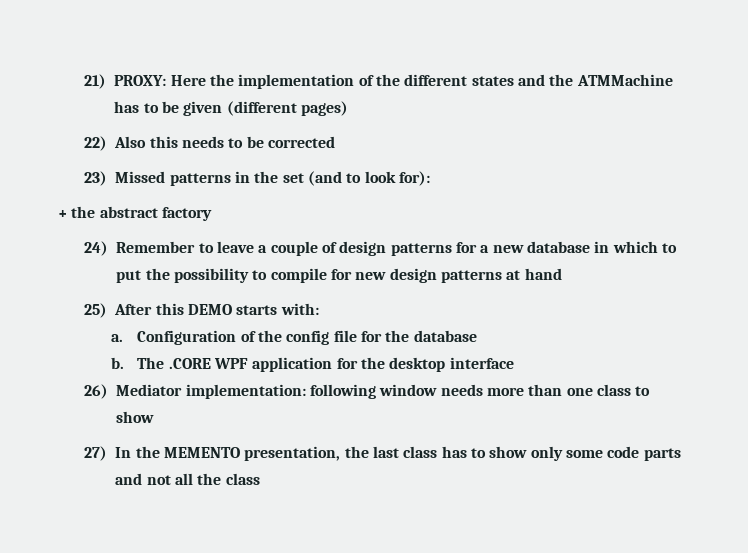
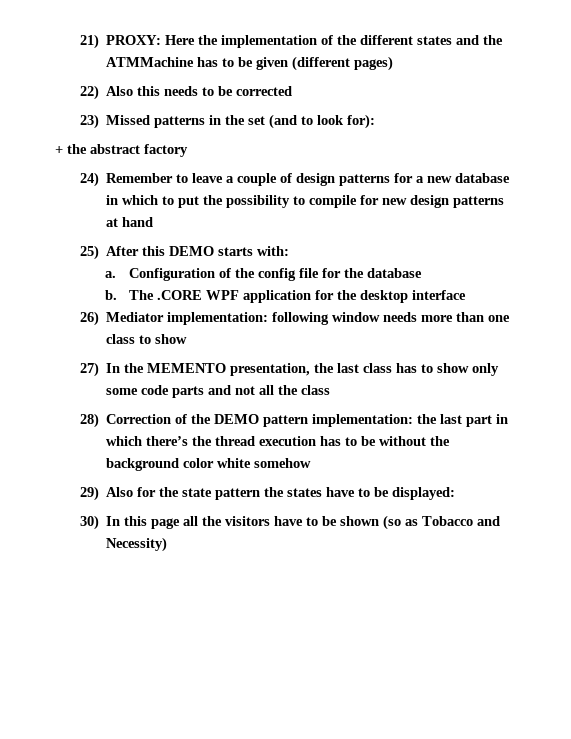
+ 28) Correction of the DEMO pattern implementation: the last part in which there’s the thread execution has to be without the background color white somehow
+ 29) Also for the state pattern the states have to be displayed:
+ 30) In this page all the visitors have to be shown (so as Tobacco and Necessity)

